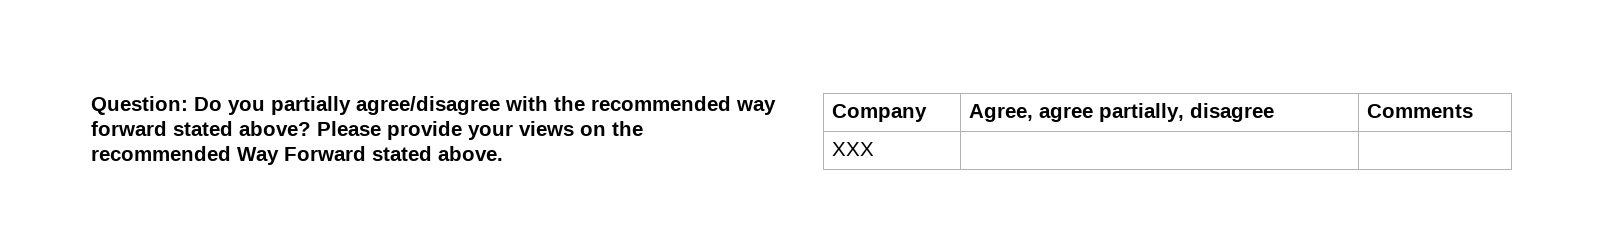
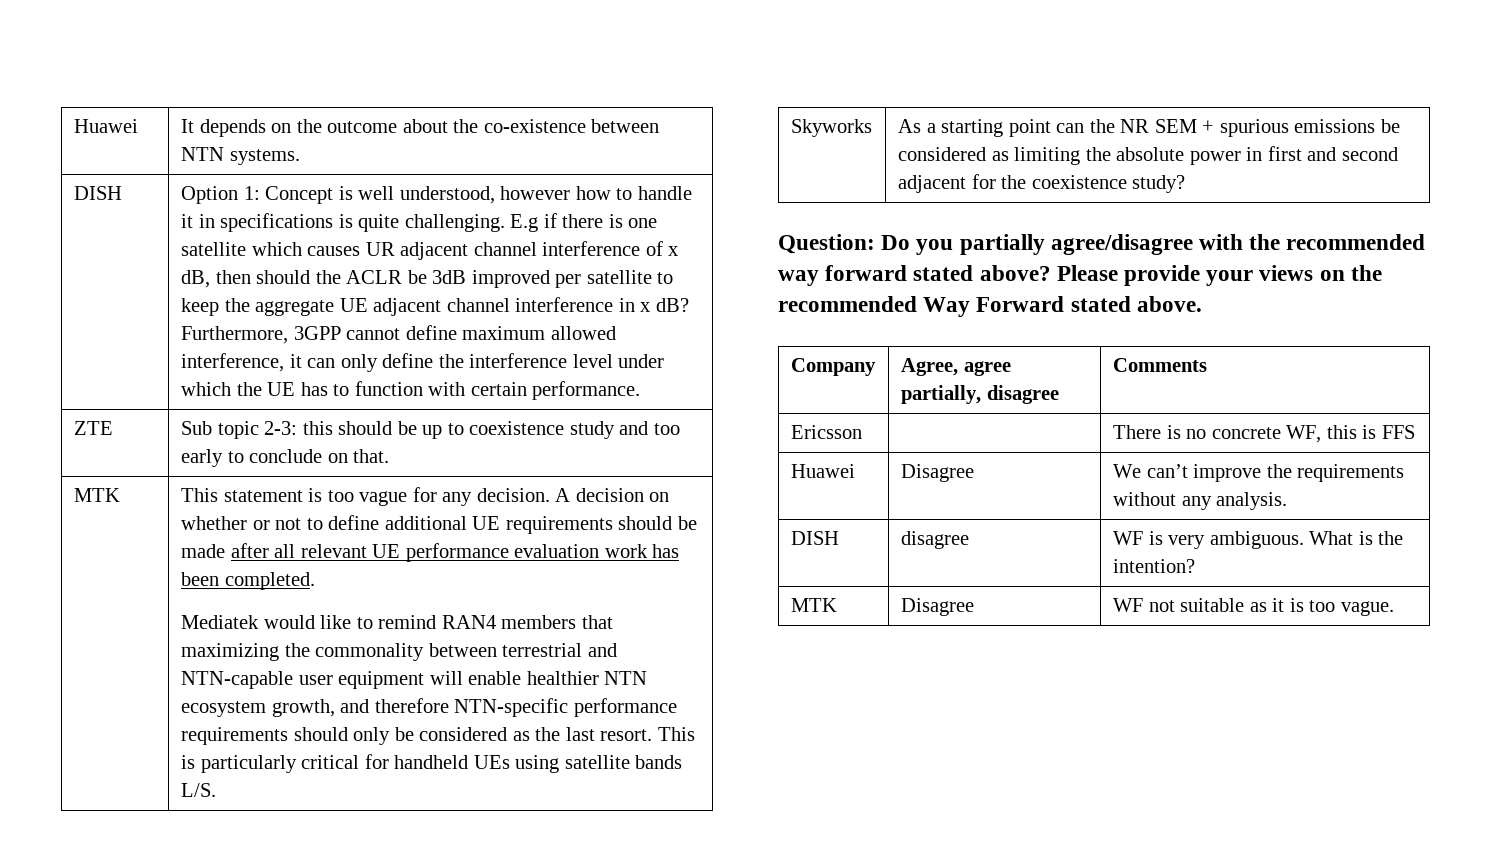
+ Huawei | It depends on the outcome about the co-existence between NTN systems.
+ DISH | Option 1: Concept is well understood, however how to handle it in specifications is quite challenging. E.g if there is one satellite which causes UR adjacent channel interference of x dB, then should the ACLR be 3dB improved per satellite to keep the aggregate UE adjacent channel interference in x dB? Furthermore, 3GPP cannot define maximum allowed interference, it can only define the interference level under which the UE has to function with certain performance.
+ ZTE | Sub topic 2-3: this should be up to coexistence study and too early to conclude on that.
+ MTK | This statement is too vague for any decision. A decision on whether or not to define additional UE requirements should be made after all relevant UE performance evaluation work has been completed.
+ Mediatek would like to remind RAN4 members that maximizing the commonality between terrestrial and NTN-capable user equipment will enable healthier NTN ecosystem growth, and therefore NTN-specific performance requirements should only be considered as the last resort. This is particularly critical for handheld UEs using satellite bands L/S.
+ Skyworks | As a starting point can the NR SEM + spurious emissions be considered as limiting the absolute power in first and second adjacent for the coexistence study?
- XXX | |
+ Ericsson | | There is no concrete WF, this is FFS
+ Huawei | Disagree | We can’t improve the requirements without any analysis.
+ DISH | disagree | WF is very ambiguous. What is the intention?
+ MTK | Disagree | WF not suitable as it is too vague.

